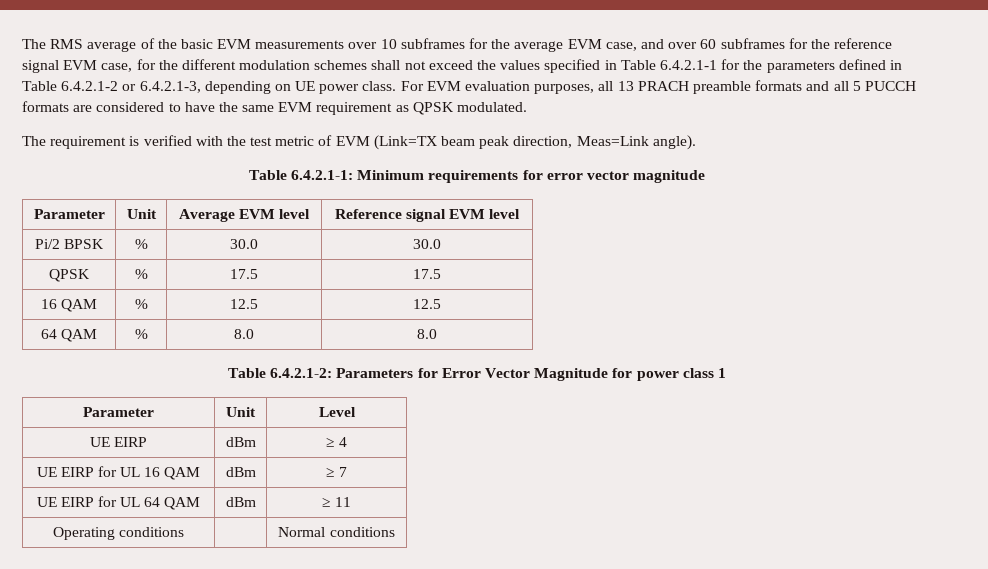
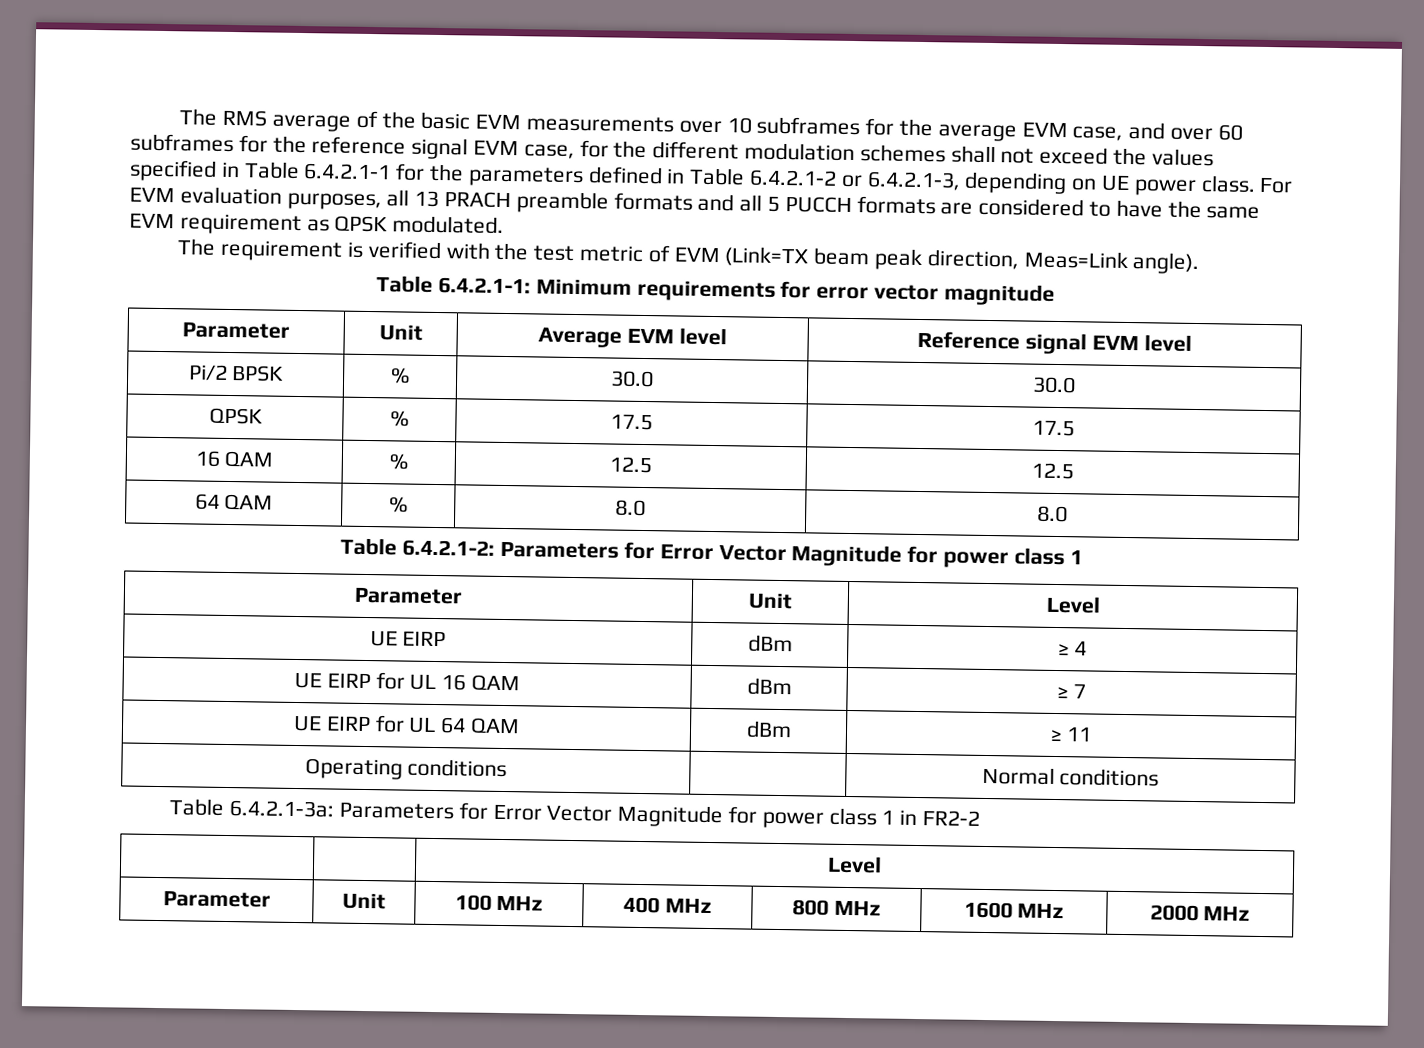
+ Table 6.4.2.1-3a: Parameters for Error Vector Magnitude for power class 1 in FR2-2
+ | | Level
+ Parameter | Unit | 100 MHz | 400 MHz | 800 MHz | 1600 MHz | 2000 MHz

